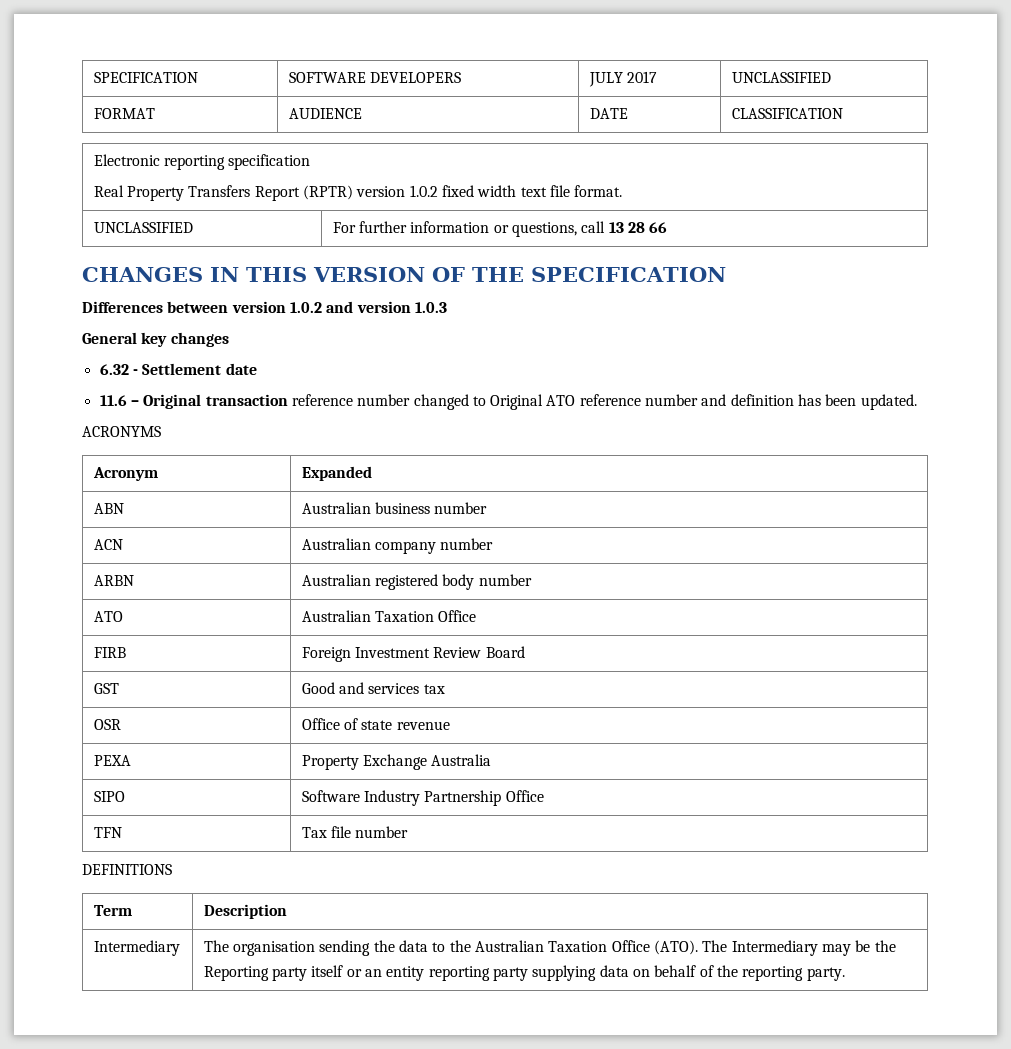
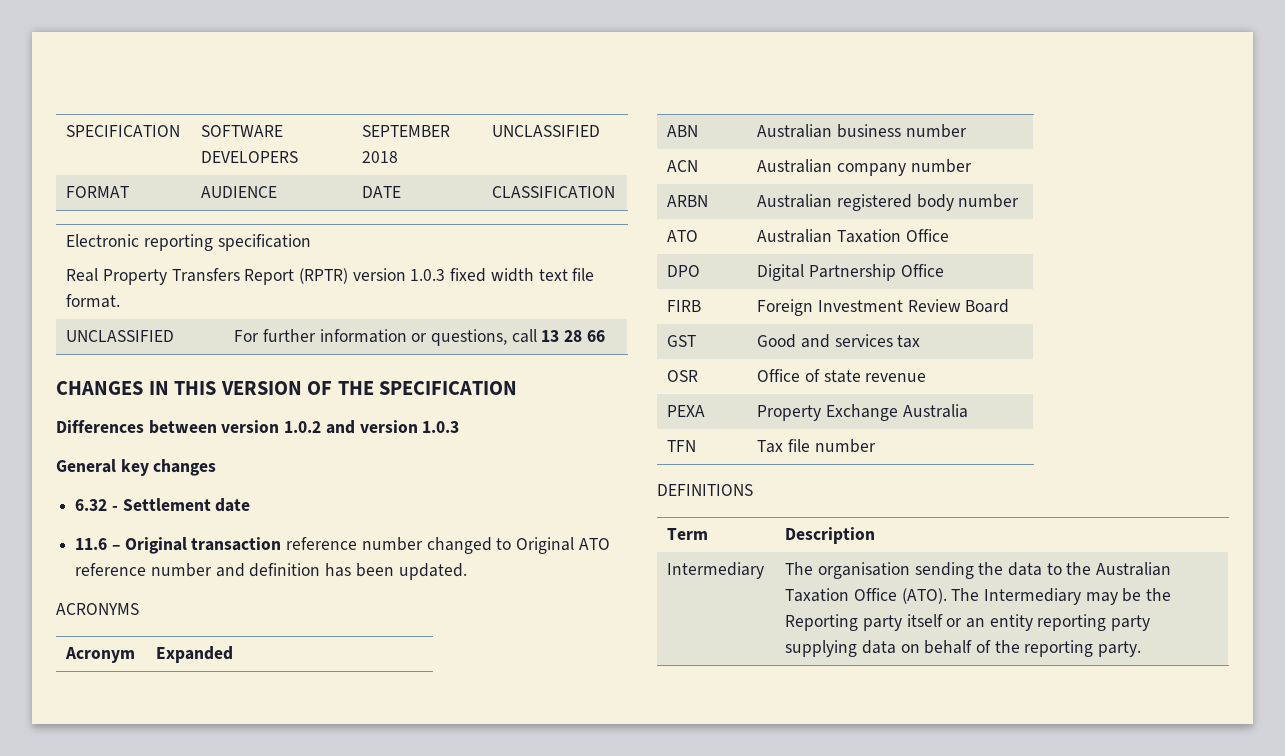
- SPECIFICATION | SOFTWARE DEVELOPERS | JULY 2017 | UNCLASSIFIED
+ SPECIFICATION | SOFTWARE DEVELOPERS | SEPTEMBER 2018 | UNCLASSIFIED
  Electronic reporting specification
- Real Property Transfers Report (RPTR) version 1.0.2 fixed width text file format.
+ Real Property Transfers Report (RPTR) version 1.0.3 fixed width text file format.
+ DPO | Digital Partnership Office
- SIPO | Software Industry Partnership Office

